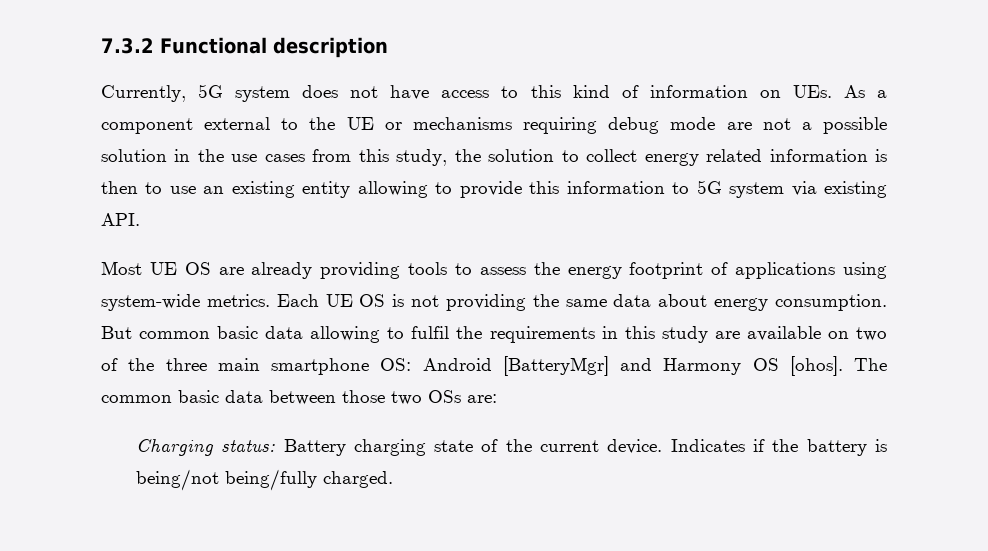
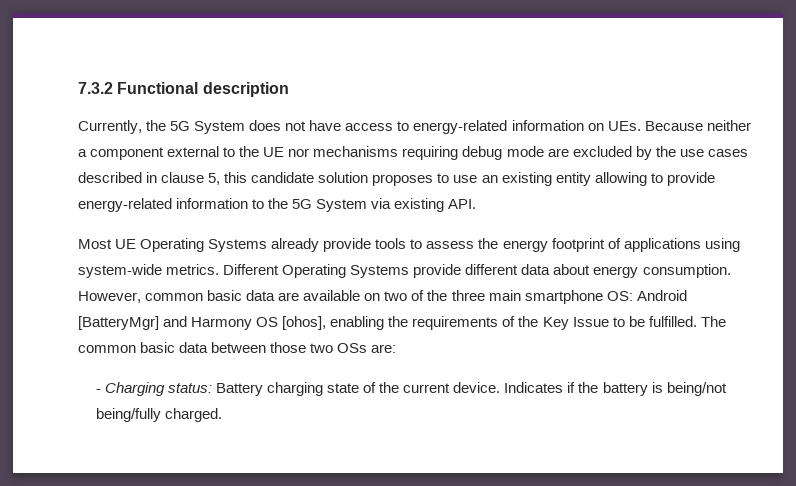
- Currently, 5G system does not have access to this kind of information on UEs. As a component external to the UE or mechanisms requiring debug mode are not a possible solution in the use cases from this study, the solution to collect energy related information is then to use an existing entity allowing to provide this information to 5G system via existing API.
+ Currently, the 5G System does not have access to energy-related information on UEs. Because neither a component external to the UE nor mechanisms requiring debug mode are excluded by the use cases described in clause 5, this candidate solution proposes to use an existing entity allowing to provide energy-related information to the 5G System via existing API.
- Most UE OS are already providing tools to assess the energy footprint of applications using system-wide metrics.
+ Most UE Operating Systems already provide tools to assess the energy footprint of applications using system-wide metrics.
- Each UE OS is not providing the same data about energy consumption.
+ Different Operating Systems provide different data about energy consumption.
- But common basic data allowing to fulfil the requirements in this study are available on two of the three main smartphone OS: Android [BatteryMgr] and Harmony OS [ohos].
+ However, common basic data are available on two of the three main smartphone OS: Android [BatteryMgr] and Harmony OS [ohos], enabling the requirements of the Key Issue to be fulfilled.
- Charging status: Battery charging state of the current device.
+ - Charging status: Battery charging state of the current device.

